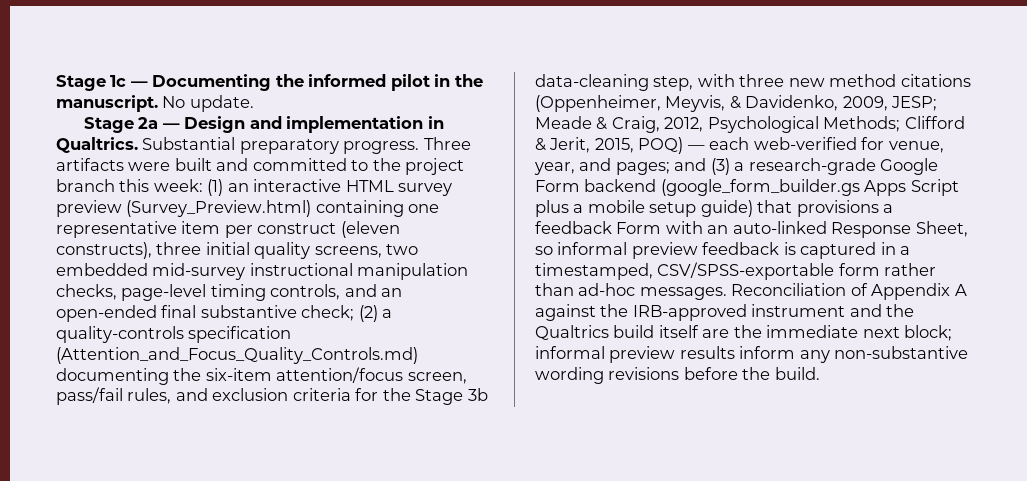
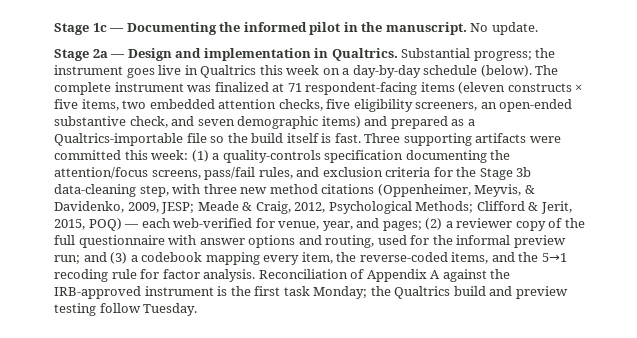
- Substantial preparatory progress. Three artifacts were built and committed to the project branch this week: (1) an interactive HTML survey preview (Survey_Preview.html) containing one representative item per construct (eleven constructs), three initial quality screens, two embedded mid-survey instructional manipulation checks, page-level timing controls, and an open-ended final substantive check; (2) a quality-controls specification (Attention_and_Focus_Quality_Controls.md) documenting the six-item attention/focus screen, pass/fail rules, and exclusion criteria for the Stage 3b data-cleaning step, with three new method citations (Oppenheimer, Meyvis, & Davidenko, 2009, JESP; Meade & Craig, 2012, Psychological Methods; Clifford & Jerit, 2015, POQ) — each web-verified for venue, year, and pages; and (3) a research-grade Google Form backend (google_form_builder.gs Apps Script plus a mobile setup guide) that provisions a feedback Form with an auto-linked Response Sheet, so informal preview feedback is captured in a timestamped, CSV/SPSS-exportable form rather than ad-hoc messages.
+ Substantial progress; the instrument goes live in Qualtrics this week on a day-by-day schedule (below). The complete instrument was finalized at 71 respondent-facing items (eleven constructs × five items, two embedded attention checks, five eligibility screeners, an open-ended substantive check, and seven demographic items) and prepared as a Qualtrics-importable file so the build itself is fast. Three supporting artifacts were committed this week: (1) a quality-controls specification documenting the attention/focus screens, pass/fail rules, and exclusion criteria for the Stage 3b data-cleaning step, with three new method citations (Oppenheimer, Meyvis, & Davidenko, 2009, JESP; Meade & Craig, 2012, Psychological Methods; Clifford & Jerit, 2015, POQ) — each web-verified for venue, year, and pages; (2) a reviewer copy of the full questionnaire with answer options and routing, used for the informal preview run; and (3) a codebook mapping every item, the reverse-coded items, and the 5→1 recoding rule for factor analysis.
- Reconciliation of Appendix A against the IRB-approved instrument and the Qualtrics build itself are the immediate next block; informal preview results inform any non-substantive wording revisions before the build.
+ Reconciliation of Appendix A against the IRB-approved instrument is the first task Monday; the Qualtrics build and preview testing follow Tuesday.

